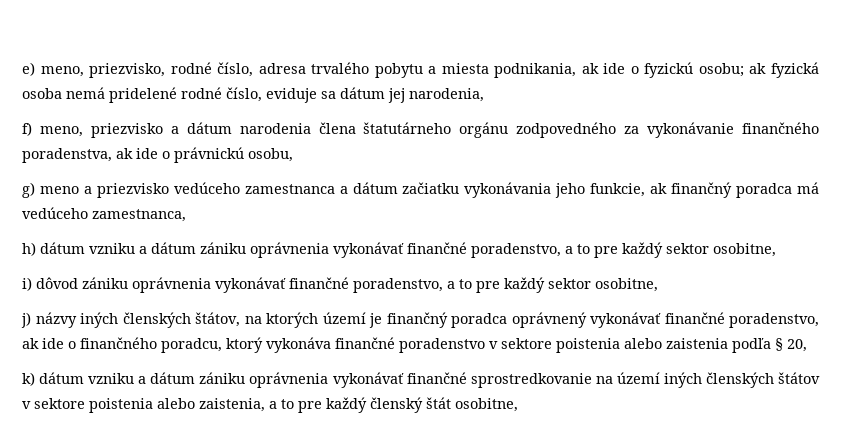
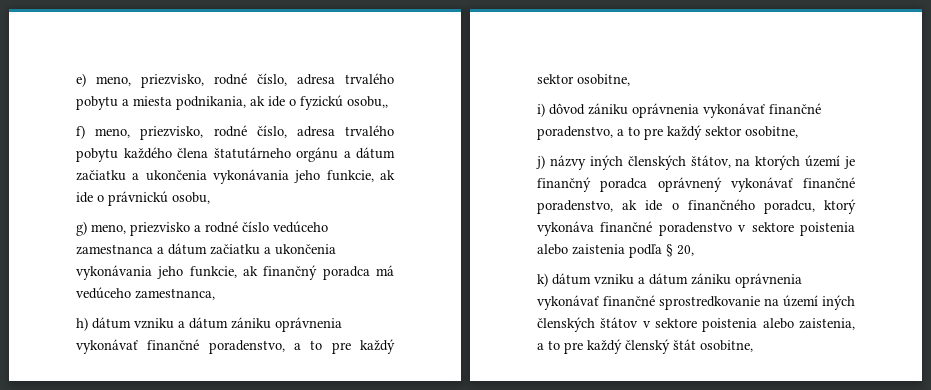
- e) meno, priezvisko, rodné číslo, adresa trvalého pobytu a miesta podnikania, ak ide o fyzickú osobu; ak fyzická osoba nemá pridelené rodné číslo, eviduje sa dátum jej narodenia,
- f) meno, priezvisko a dátum narodenia člena štatutárneho orgánu zodpovedného za vykonávanie finančného poradenstva, ak ide o právnickú osobu,
+ e) meno, priezvisko, rodné číslo, adresa trvalého pobytu a miesta podnikania, ak ide o fyzickú osobu,,
+ f) meno, priezvisko, rodné číslo, adresa trvalého pobytu každého člena štatutárneho orgánu a dátum začiatku a ukončenia vykonávania jeho funkcie, ak ide o právnickú osobu,
- g) meno a priezvisko vedúceho zamestnanca a dátum začiatku vykonávania jeho funkcie, ak finančný poradca má vedúceho zamestnanca,
+ g) meno, priezvisko a rodné číslo vedúceho zamestnanca a dátum začiatku a ukončenia vykonávania jeho funkcie, ak finančný poradca má vedúceho zamestnanca,

